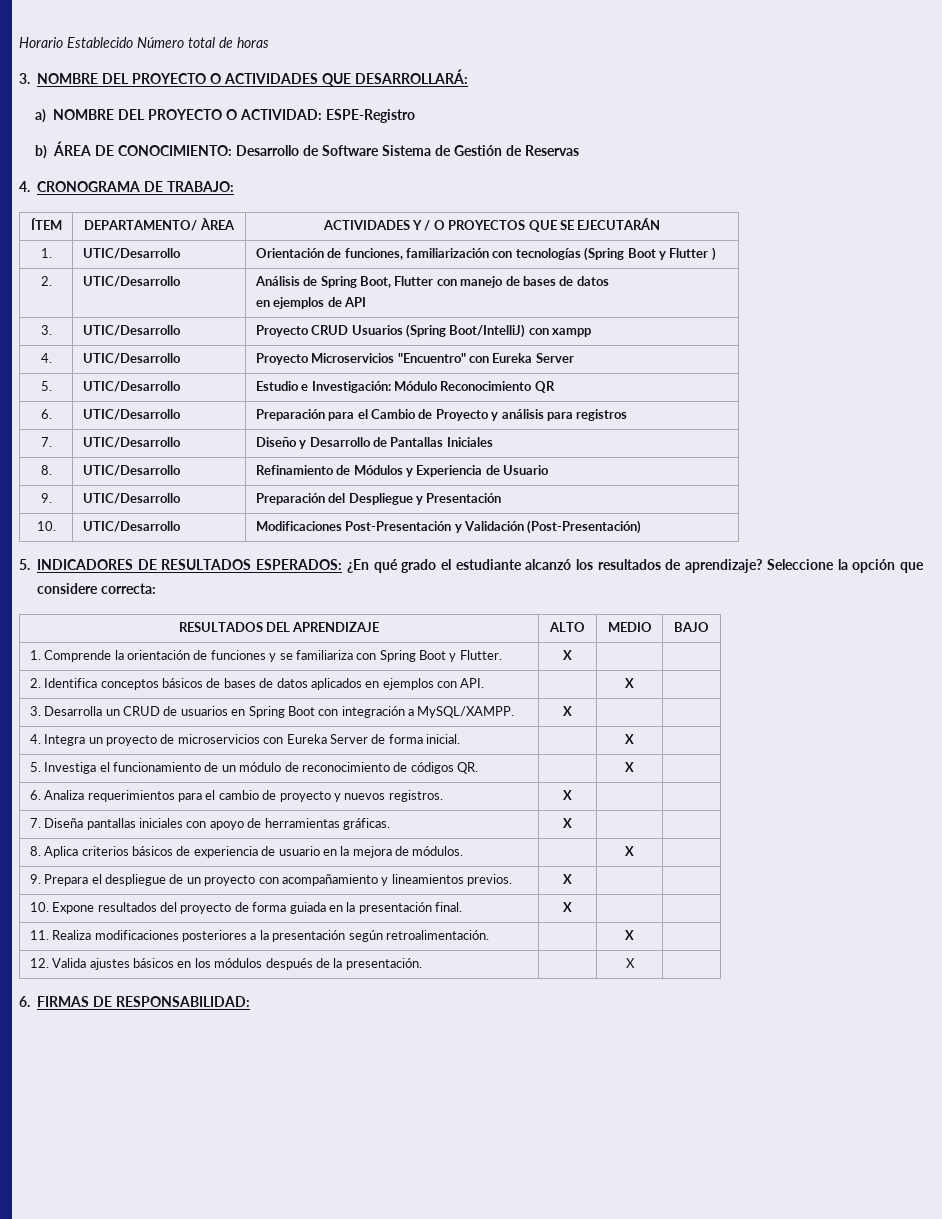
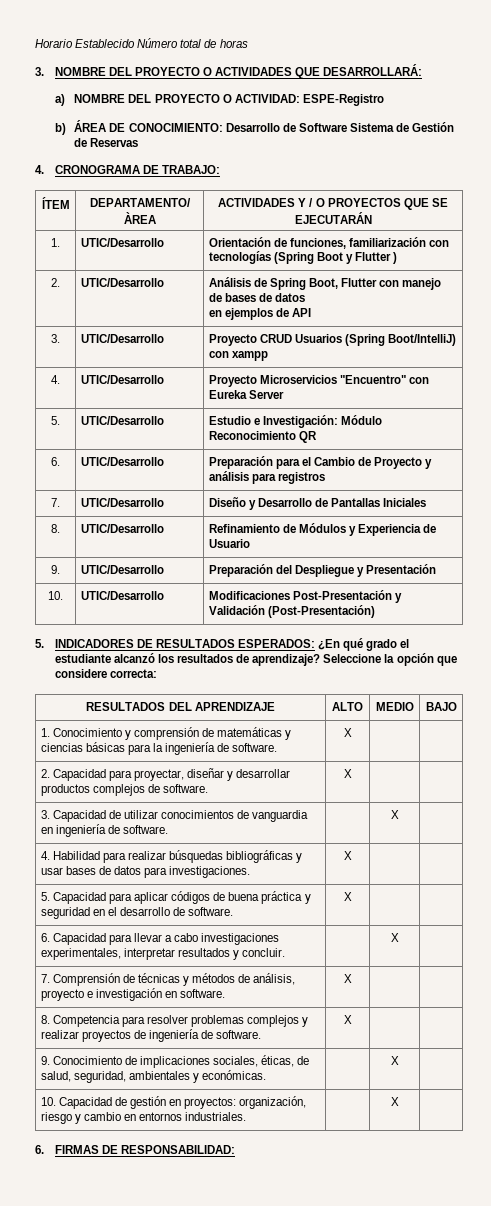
- 1. Comprende la orientación de funciones y se familiariza con Spring Boot y Flutter. | X | |
- 2. Identifica conceptos básicos de bases de datos aplicados en ejemplos con API. | | X |
- 3. Desarrolla un CRUD de usuarios en Spring Boot con integración a MySQL/XAMPP. | X | |
- 4. Integra un proyecto de microservicios con Eureka Server de forma inicial. | | X |
- 5. Investiga el funcionamiento de un módulo de reconocimiento de códigos QR. | | X |
- 6. Analiza requerimientos para el cambio de proyecto y nuevos registros. | X | |
- 7. Diseña pantallas iniciales con apoyo de herramientas gráficas. | X | |
- 8. Aplica criterios básicos de experiencia de usuario en la mejora de módulos. | | X |
- 9. Prepara el despliegue de un proyecto con acompañamiento y lineamientos previos. | X | |
- 10. Expone resultados del proyecto de forma guiada en la presentación final. | X | |
- 11. Realiza modificaciones posteriores a la presentación según retroalimentación. | | X |
- 12. Valida ajustes básicos en los módulos después de la presentación. | | X |
+ 1. Conocimiento y comprensión de matemáticas y ciencias básicas para la ingeniería de software. | X | |
+ 2. Capacidad para proyectar, diseñar y desarrollar productos complejos de software. | X | |
+ 3. Capacidad de utilizar conocimientos de vanguardia en ingeniería de software. | | X |
+ 4. Habilidad para realizar búsquedas bibliográficas y usar bases de datos para investigaciones. | X | |
+ 5. Capacidad para aplicar códigos de buena práctica y seguridad en el desarrollo de software. | X | |
+ 6. Capacidad para llevar a cabo investigaciones experimentales, interpretar resultados y concluir. | | X |
+ 7. Comprensión de técnicas y métodos de análisis, proyecto e investigación en software. | X | |
+ 8. Competencia para resolver problemas complejos y realizar proyectos de ingeniería de software. | X | |
+ 9. Conocimiento de implicaciones sociales, éticas, de salud, seguridad, ambientales y económicas. | | X |
+ 10. Capacidad de gestión en proyectos: organización, riesgo y cambio en entornos industriales. | | X |

